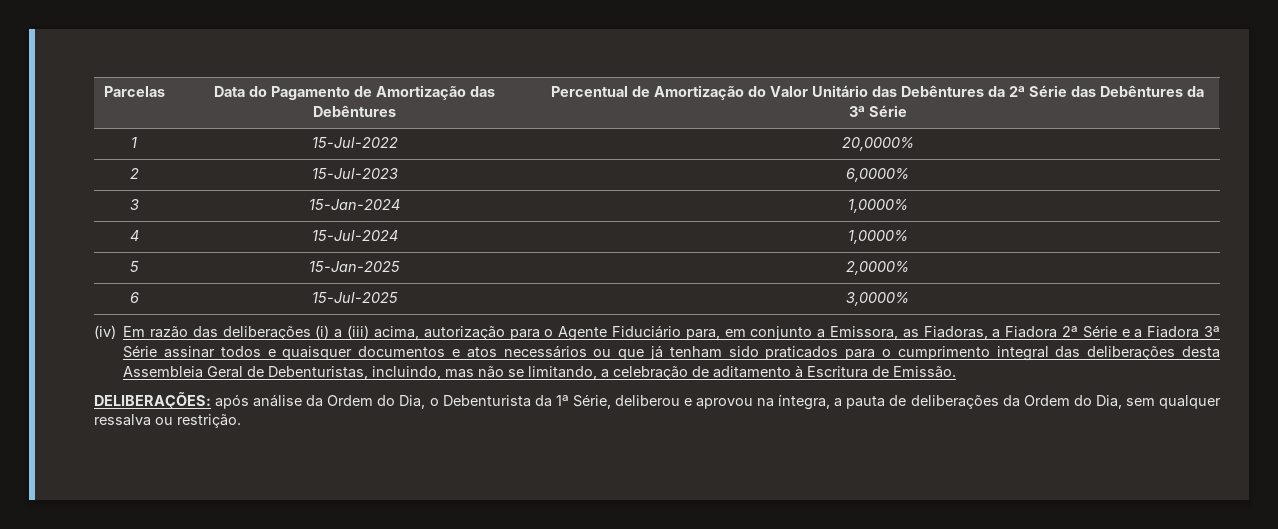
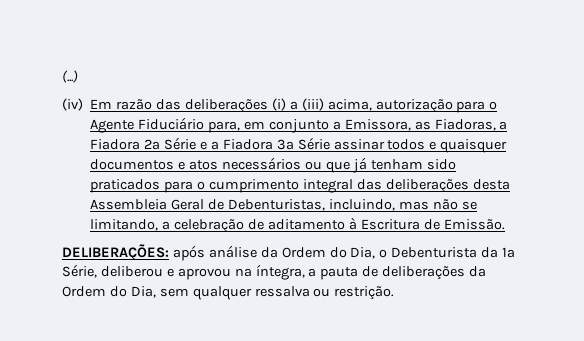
- Parcelas | Data do Pagamento de Amortização das Debêntures | Percentual de Amortização do Valor Unitário das Debêntures da 2ª Série das Debêntures da 3ª Série
- 1 | 15-Jul-2022 | 20,0000%
- 2 | 15-Jul-2023 | 6,0000%
- 3 | 15-Jan-2024 | 1,0000%
- 4 | 15-Jul-2024 | 1,0000%
- 5 | 15-Jan-2025 | 2,0000%
- 6 | 15-Jul-2025 | 3,0000%
+ (...)

